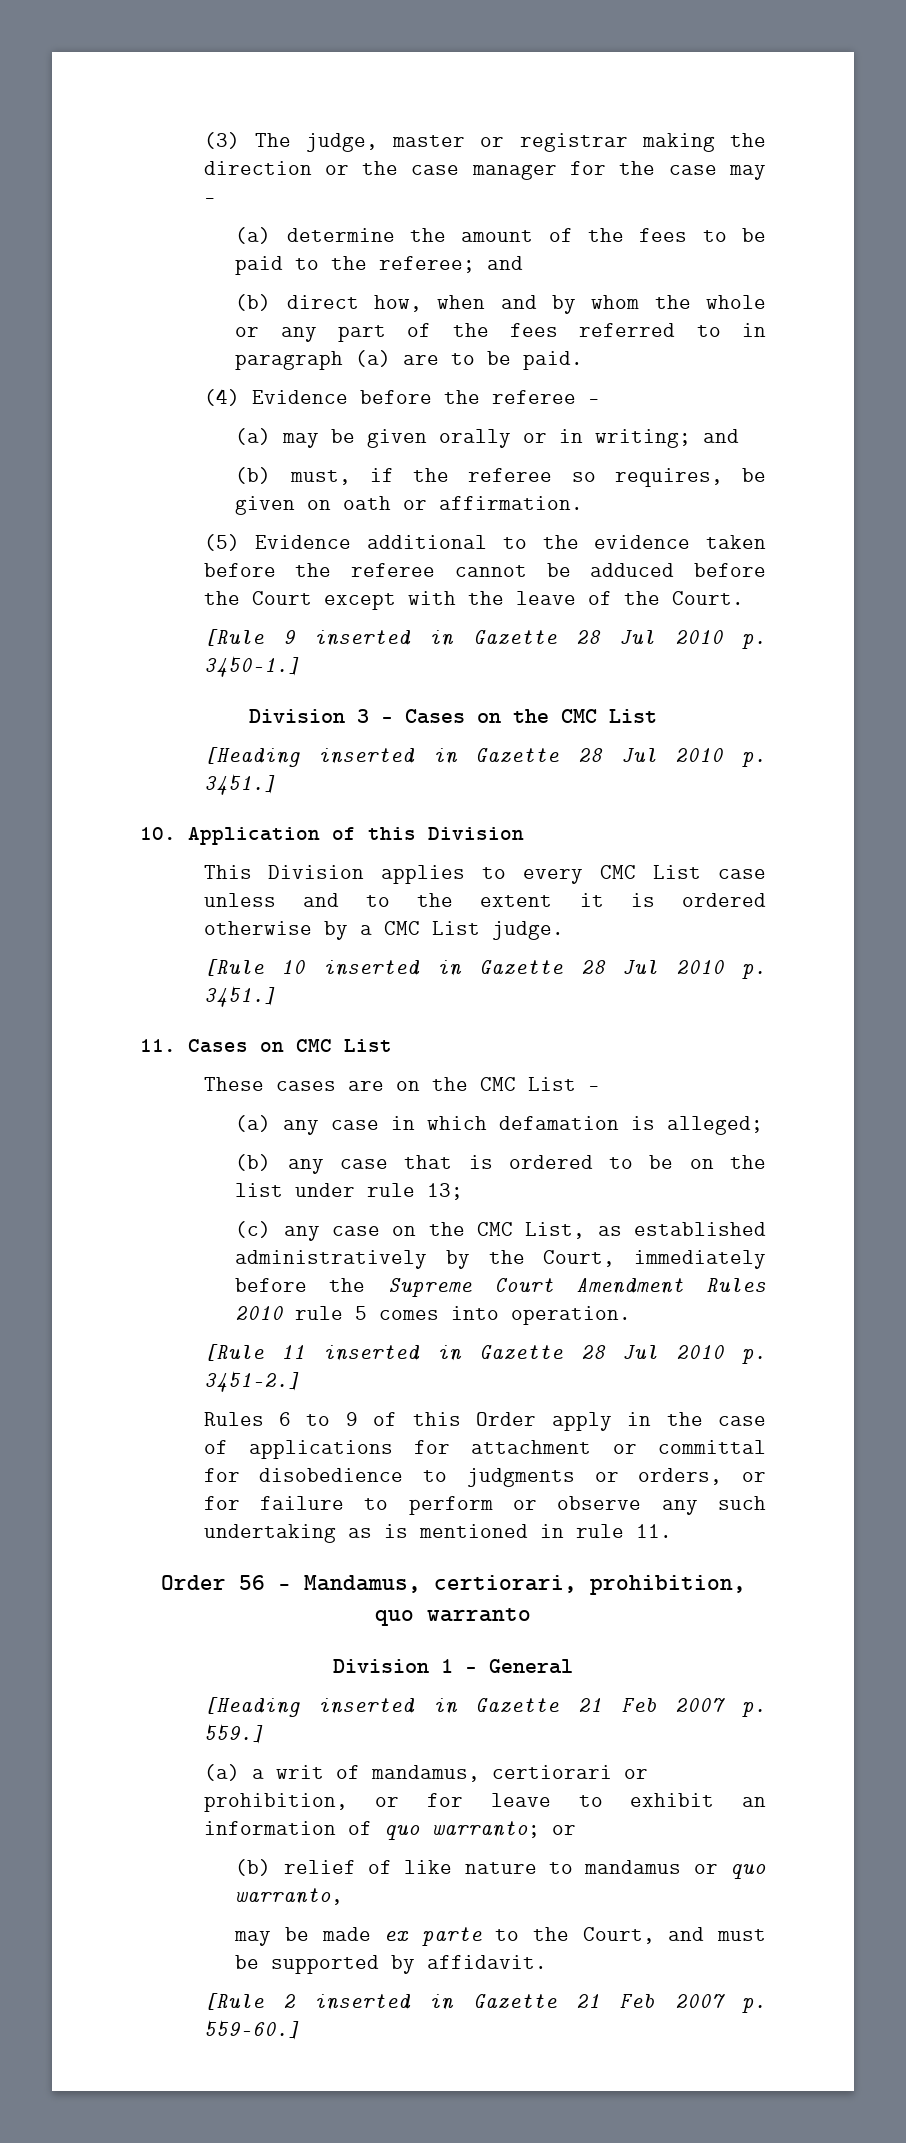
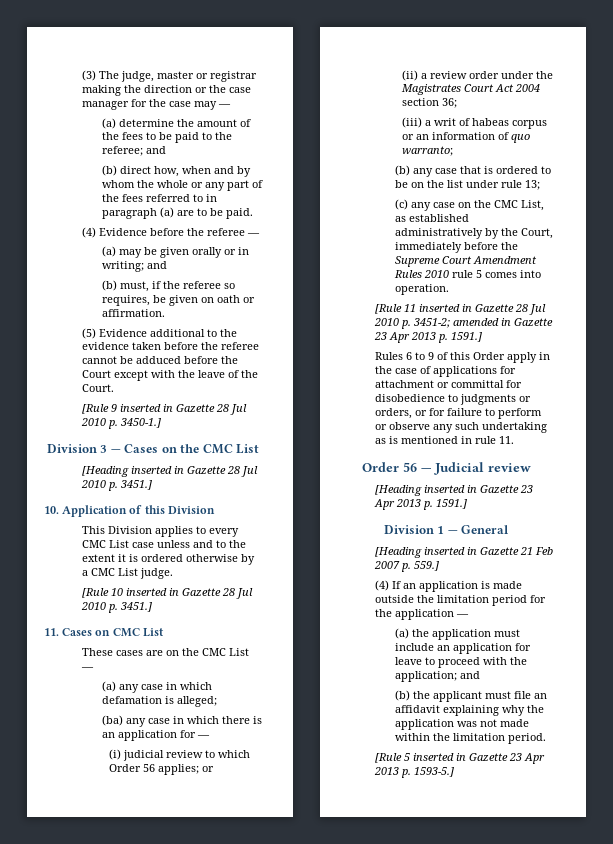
+ (ba) any case in which there is an application for —
+ (i) judicial review to which Order 56 applies; or
+ (ii) a review order under the Magistrates Court Act 2004 section 36;
+ (iii) a writ of habeas corpus or an information of quo warranto;
- [Rule 11 inserted in Gazette 28 Jul 2010 p. 3451-2.]
+ [Rule 11 inserted in Gazette 28 Jul 2010 p. 3451-2; amended in Gazette 23 Apr 2013 p. 1591.]
- Order 56 — Mandamus, certiorari, prohibition, quo warranto
+ Order 56 — Judicial review
+ [Heading inserted in Gazette 23 Apr 2013 p. 1591.]
- (a) a writ of mandamus, certiorari or prohibition, or for leave to exhibit an information of quo warranto; or
- (b) relief of like nature to mandamus or quo warranto,
- may be made ex parte to the Court, and must be supported by affidavit.
- [Rule 2 inserted in Gazette 21 Feb 2007 p. 559-60.]
+ (4) If an application is made outside the limitation period for the application —
+ (a) the application must include an application for leave to proceed with the application; and
+ (b) the applicant must file an affidavit explaining why the application was not made within the limitation period.
+ [Rule 5 inserted in Gazette 23 Apr 2013 p. 1593-5.]

